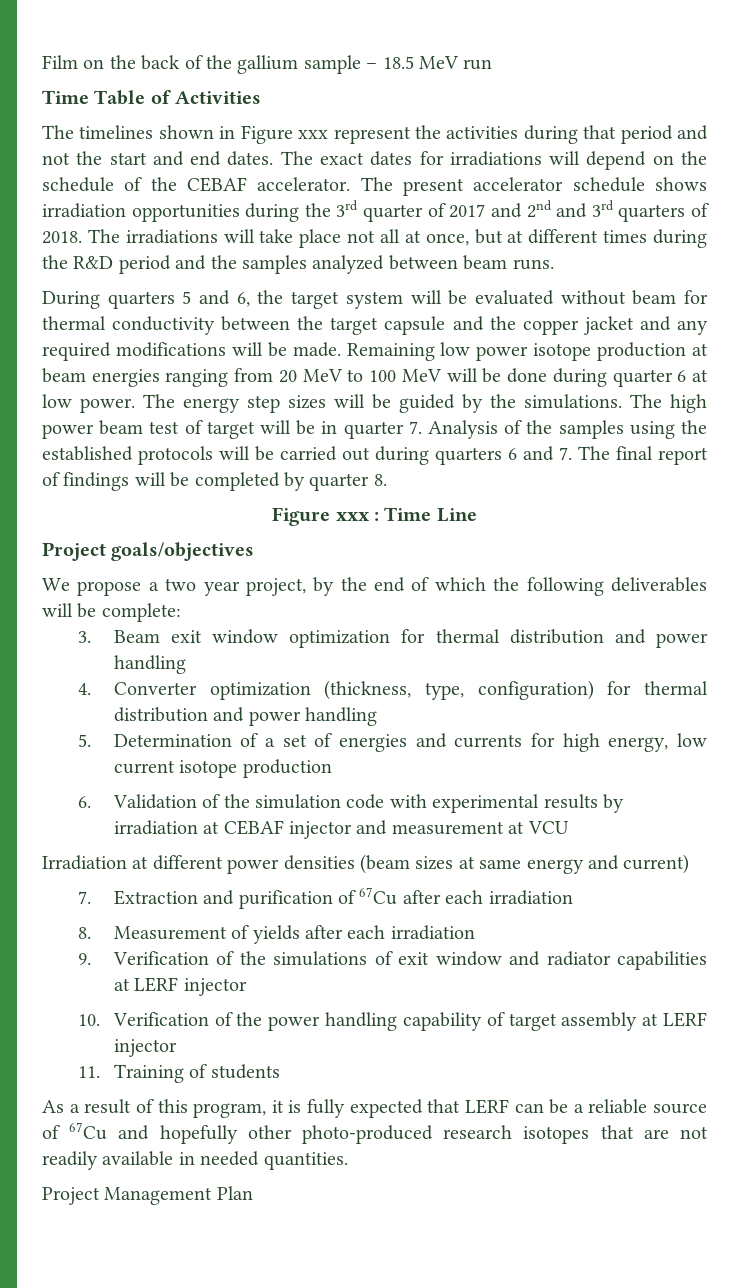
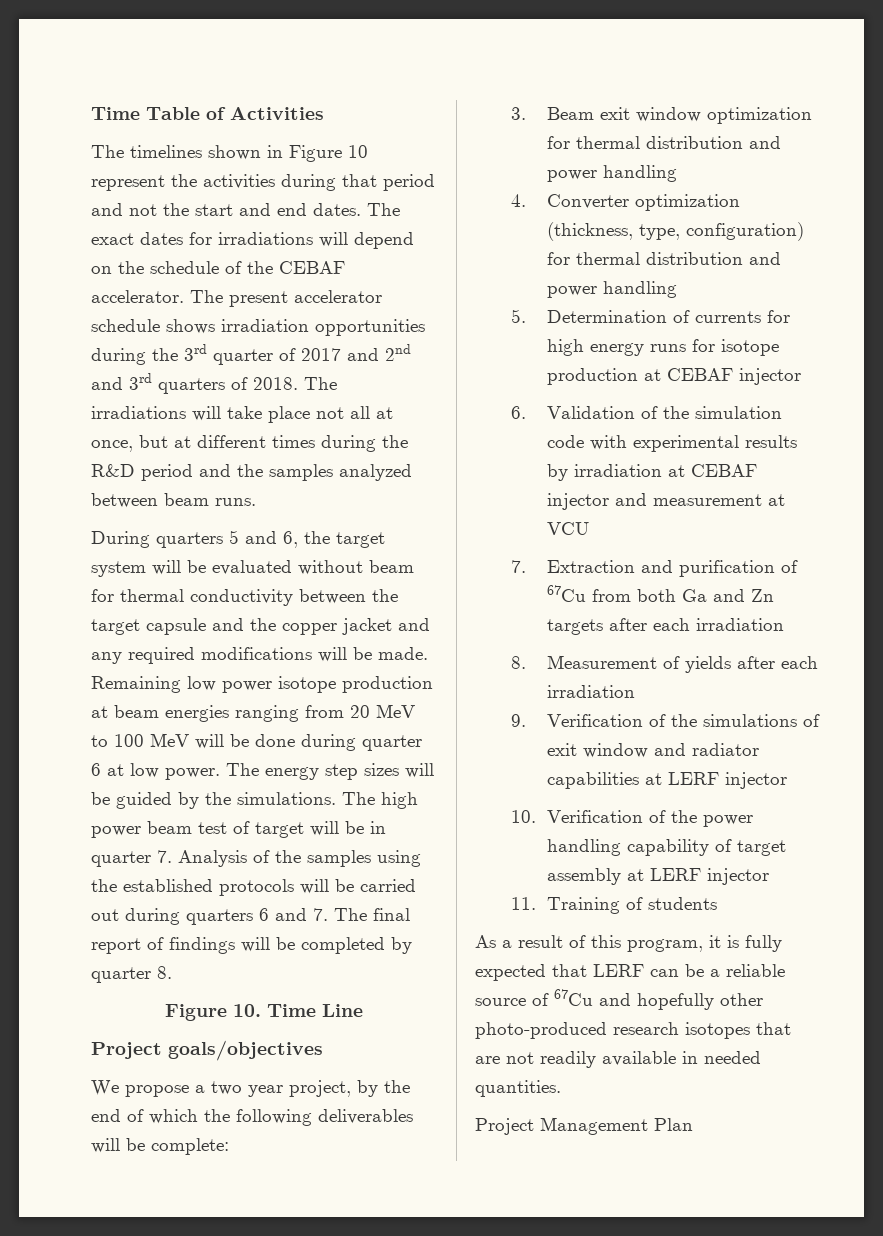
- Film on the back of the gallium sample – 18.5 MeV run
- The timelines shown in Figure xxx represent the activities during that period and not the start and end dates.
+ The timelines shown in Figure 10 represent the activities during that period and not the start and end dates.
- Figure xxx : Time Line
+ Figure 10. Time Line
- 5. Determination of a set of energies and currents for high energy, low current isotope production
+ 5. Determination of currents for high energy runs for isotope production at CEBAF injector
- Irradiation at different power densities (beam sizes at same energy and current)
- 7. Extraction and purification of 67Cu after each irradiation
+ 7. Extraction and purification of 67Cu from both Ga and Zn targets after each irradiation

